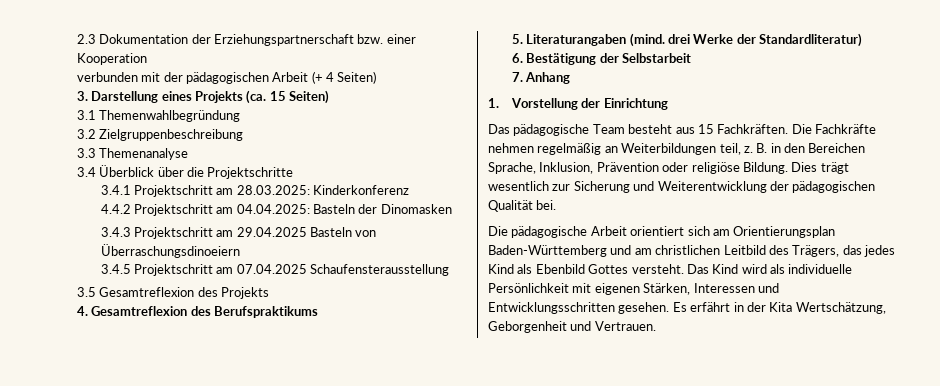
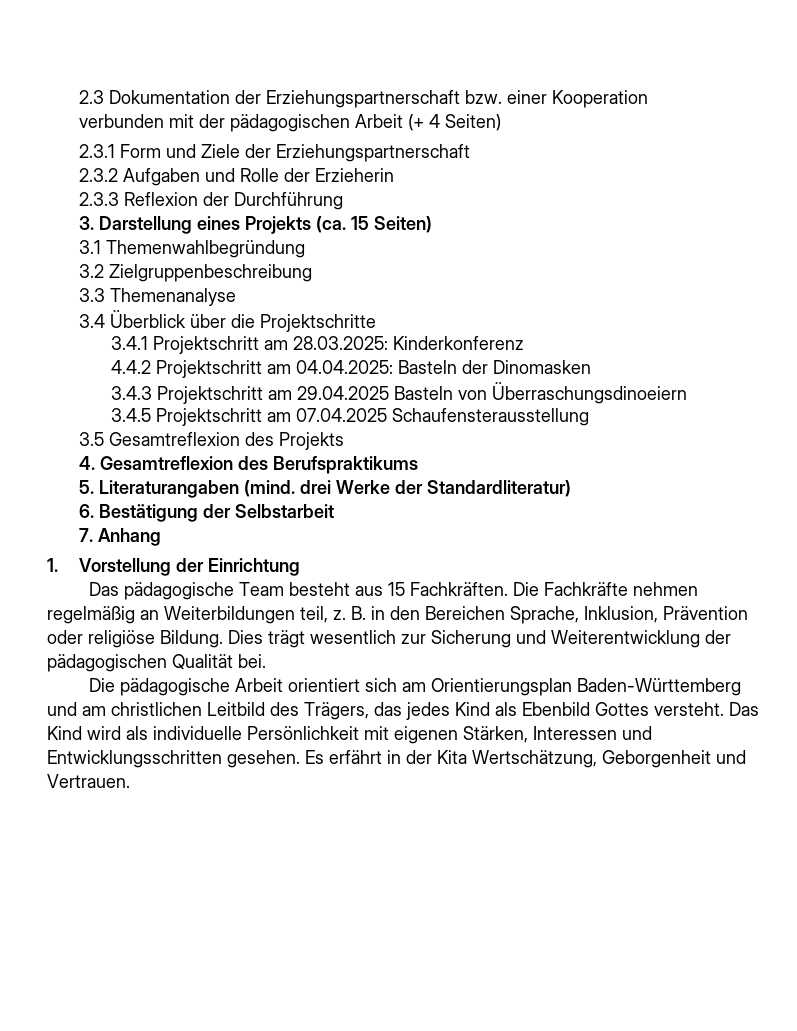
+ 2.3.1 Form und Ziele der Erziehungspartnerschaft
+ 2.3.2 Aufgaben und Rolle der Erzieherin
+ 2.3.3 Reflexion der Durchführung

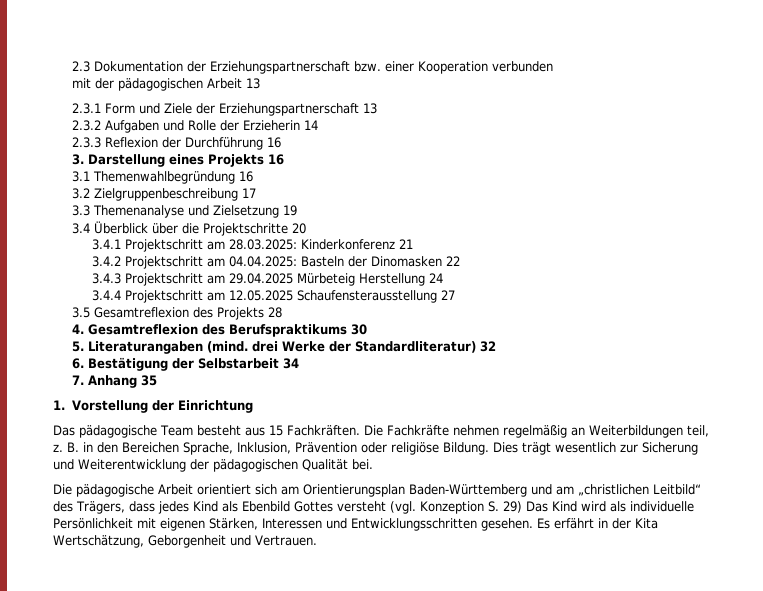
- 2.3 Dokumentation der Erziehungspartnerschaft bzw. einer Kooperation
- verbunden mit der pädagogischen Arbeit (+ 4 Seiten)
+ 2.3 Dokumentation der Erziehungspartnerschaft bzw. einer Kooperation verbunden
+ mit der pädagogischen Arbeit 13
- 2.3.1 Form und Ziele der Erziehungspartnerschaft
+ 2.3.1 Form und Ziele der Erziehungspartnerschaft 13
- 2.3.2 Aufgaben und Rolle der Erzieherin
+ 2.3.2 Aufgaben und Rolle der Erzieherin 14
- 2.3.3 Reflexion der Durchführung
+ 2.3.3 Reflexion der Durchführung 16
- 3. Darstellung eines Projekts (ca. 15 Seiten)
+ 3. Darstellung eines Projekts 16
- 3.1 Themenwahlbegründung
+ 3.1 Themenwahlbegründung 16
- 3.2 Zielgruppenbeschreibung
+ 3.2 Zielgruppenbeschreibung 17
- 3.3 Themenanalyse
+ 3.3 Themenanalyse und Zielsetzung 19
- 3.4 Überblick über die Projektschritte
+ 3.4 Überblick über die Projektschritte 20
- 3.4.1 Projektschritt am 28.03.2025: Kinderkonferenz
- 4.4.2 Projektschritt am 04.04.2025: Basteln der Dinomasken
+ 3.4.1 Projektschritt am 28.03.2025: Kinderkonferenz 21
+ 3.4.2 Projektschritt am 04.04.2025: Basteln der Dinomasken 22
- 3.4.3 Projektschritt am 29.04.2025 Basteln von Überraschungsdinoeiern
- 3.4.5 Projektschritt am 07.04.2025 Schaufensterausstellung
+ 3.4.3 Projektschritt am 29.04.2025 Mürbeteig Herstellung 24
+ 3.4.4 Projektschritt am 12.05.2025 Schaufensterausstellung 27
- 3.5 Gesamtreflexion des Projekts
+ 3.5 Gesamtreflexion des Projekts 28
- 4. Gesamtreflexion des Berufspraktikums
+ 4. Gesamtreflexion des Berufspraktikums 30
- 5. Literaturangaben (mind. drei Werke der Standardliteratur)
+ 5. Literaturangaben (mind. drei Werke der Standardliteratur) 32
- 6. Bestätigung der Selbstarbeit
+ 6. Bestätigung der Selbstarbeit 34
- 7. Anhang
+ 7. Anhang 35
- Die pädagogische Arbeit orientiert sich am Orientierungsplan Baden-Württemberg und am christlichen Leitbild des Trägers, das jedes Kind als Ebenbild Gottes versteht. Das Kind wird als individuelle Persönlichkeit mit eigenen Stärken, Interessen und Entwicklungsschritten gesehen.
+ Die pädagogische Arbeit orientiert sich am Orientierungsplan Baden-Württemberg und am „christlichen Leitbild“ des Trägers, dass jedes Kind als Ebenbild Gottes versteht (vgl. Konzeption S. 29) Das Kind wird als individuelle Persönlichkeit mit eigenen Stärken, Interessen und Entwicklungsschritten gesehen.

